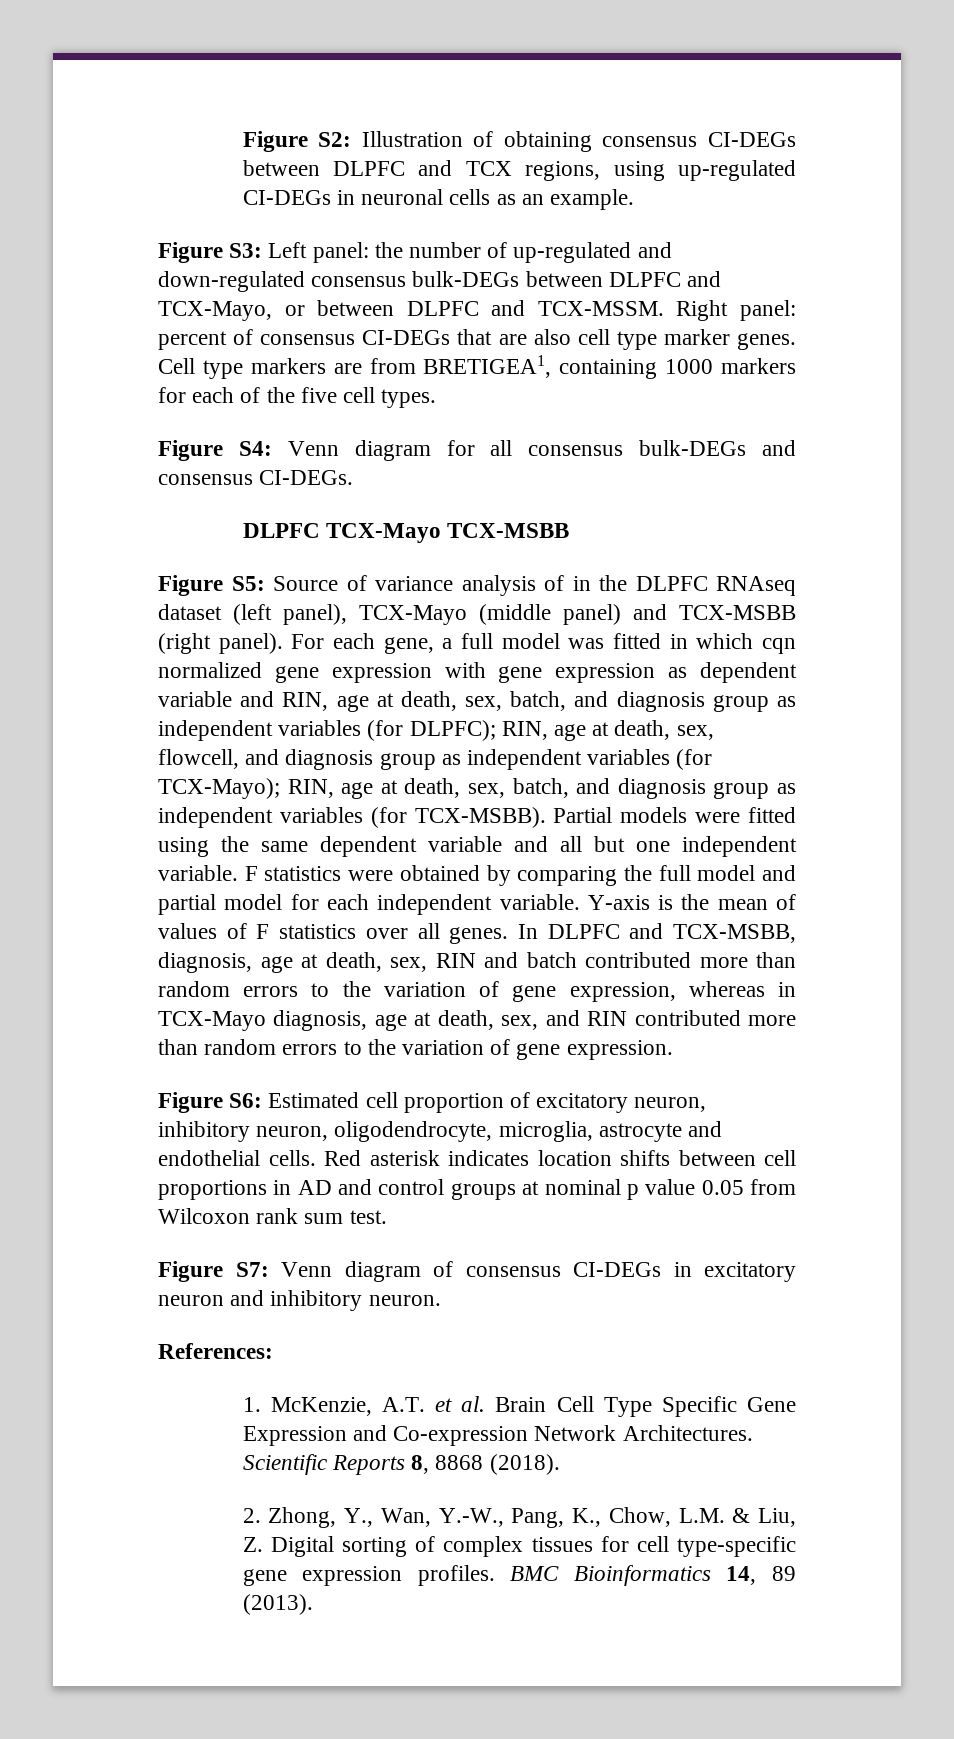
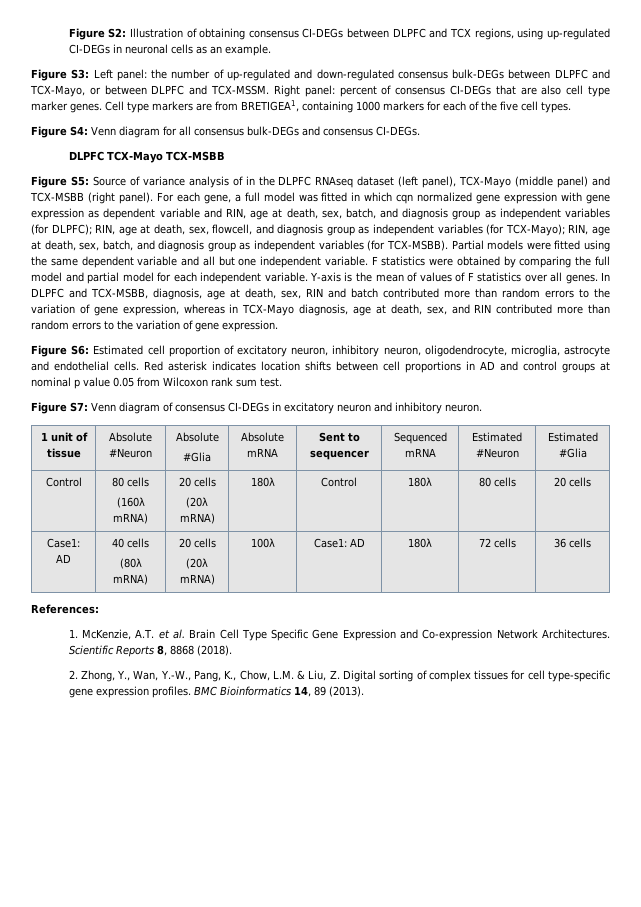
+ 1 unit of tissue | Absolute #Neuron | Absolute
+ #Glia | Absolute mRNA | Sent to sequencer | Sequenced mRNA | Estimated #Neuron | Estimated #Glia
+ Control | 80 cells
+ (160λ mRNA) | 20 cells
+ (20λ mRNA) | 180λ | Control | 180λ | 80 cells | 20 cells
+ Case1: AD | 40 cells
+ (80λ mRNA) | 20 cells
+ (20λ mRNA) | 100λ | Case1: AD | 180λ | 72 cells | 36 cells

